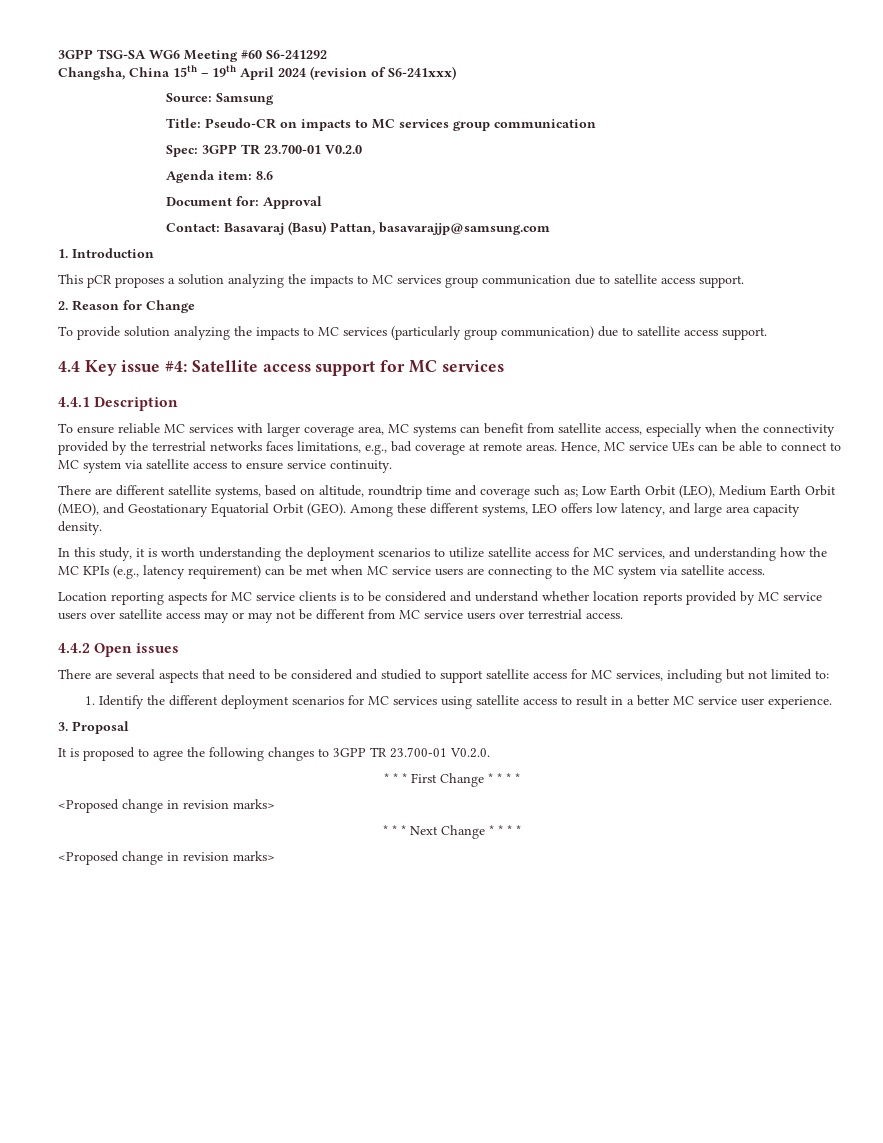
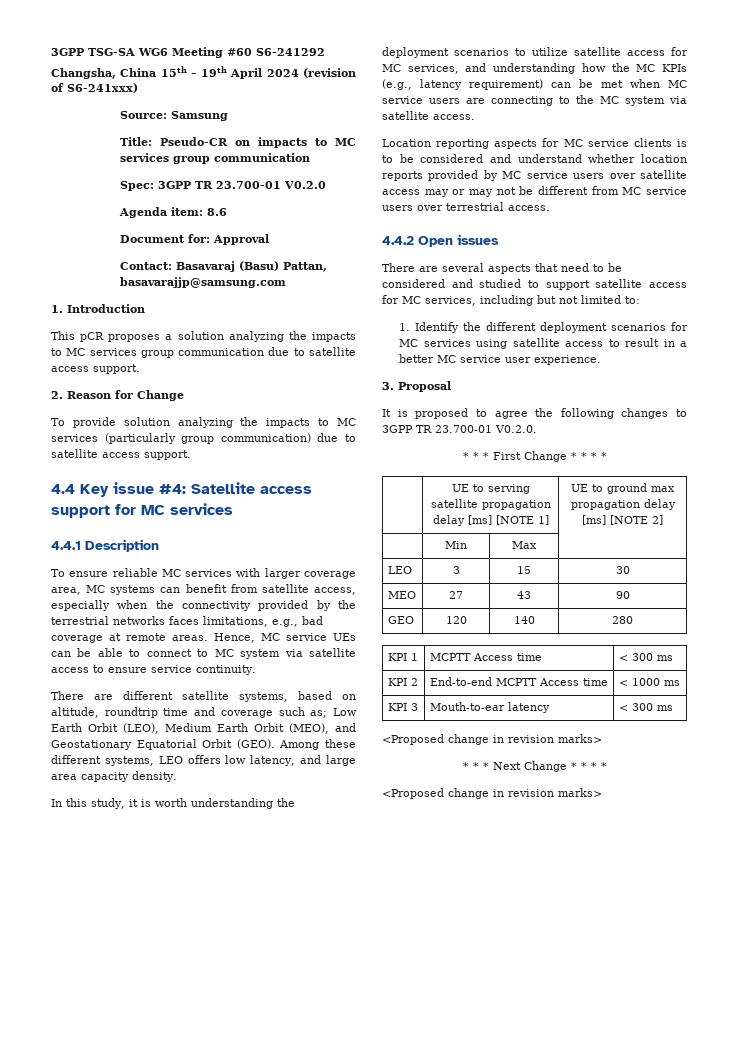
+ | UE to serving satellite propagation delay [ms] [NOTE 1] | UE to ground max propagation delay [ms] [NOTE 2]
+ | Min | Max |
+ LEO | 3 | 15 | 30
+ MEO | 27 | 43 | 90
+ GEO | 120 | 140 | 280
+ KPI 1 | MCPTT Access time | < 300 ms
+ KPI 2 | End-to-end MCPTT Access time | < 1000 ms
+ KPI 3 | Mouth-to-ear latency | < 300 ms

